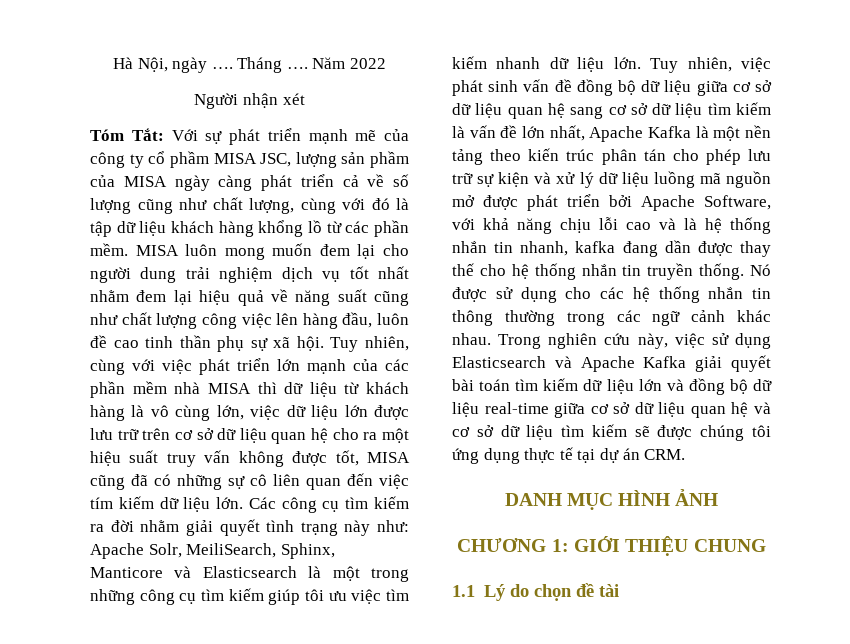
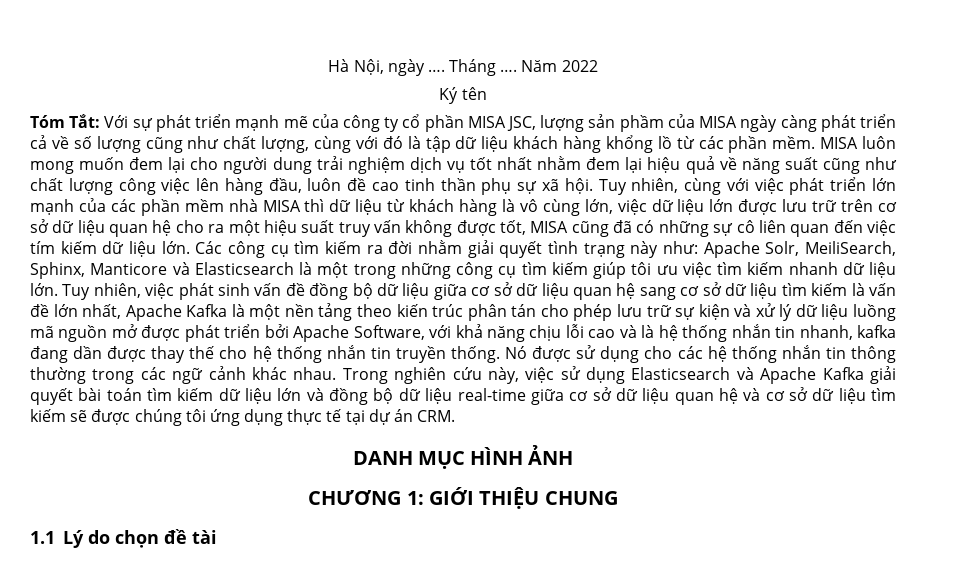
- Người nhận xét
+ Ký tên
- Tóm Tắt: Với sự phát triển mạnh mẽ của công ty cổ phầm MISA JSC, lượng sản phầm của MISA ngày càng phát triển cả về số lượng cũng như chất lượng, cùng với đó là tập dữ liệu khách hàng khổng lồ từ các phần mềm.
+ Tóm Tắt: Với sự phát triển mạnh mẽ của công ty cổ phần MISA JSC, lượng sản phầm của MISA ngày càng phát triển cả về số lượng cũng như chất lượng, cùng với đó là tập dữ liệu khách hàng khổng lồ từ các phần mềm.

